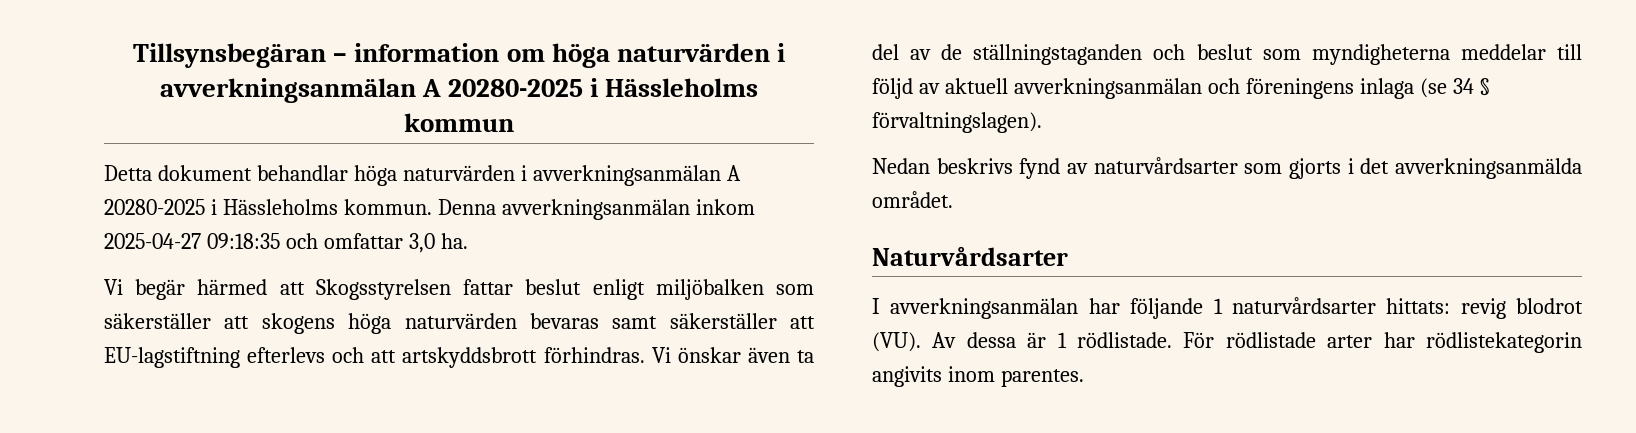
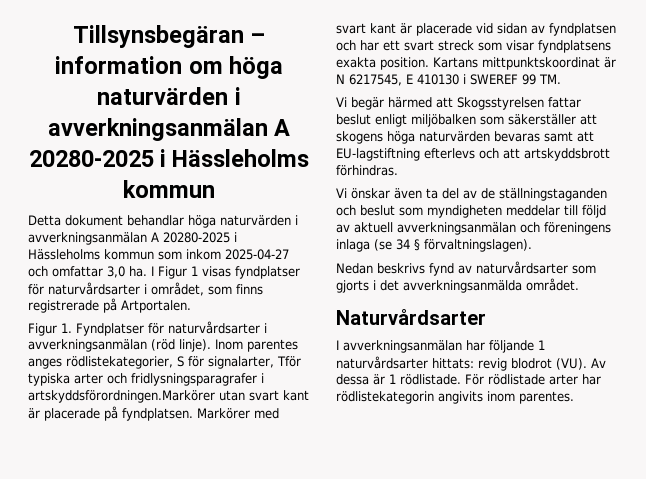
- Detta dokument behandlar höga naturvärden i avverkningsanmälan A 20280-2025 i Hässleholms kommun. Denna avverkningsanmälan inkom 2025-04-27 09:18:35 och omfattar 3,0 ha.
+ Detta dokument behandlar höga naturvärden i avverkningsanmälan A 20280-2025 i Hässleholms kommun som inkom 2025-04-27 och omfattar 3,0 ha. I Figur 1 visas fyndplatser för naturvårdsarter i området, som finns registrerade på Artportalen.
+ Figur 1. Fyndplatser för naturvårdsarter i avverkningsanmälan (röd linje). Inom parentes anges rödlistekategorier, S för signalarter, Tför typiska arter och fridlysningsparagrafer i artskyddsförordningen.Markörer utan svart kant är placerade på fyndplatsen. Markörer med svart kant är placerade vid sidan av fyndplatsen och har ett svart streck som visar fyndplatsens exakta position. Kartans mittpunktskoordinat är N 6217545, E 410130 i SWEREF 99 TM.
- Vi begär härmed att Skogsstyrelsen fattar beslut enligt miljöbalken som säkerställer att skogens höga naturvärden bevaras samt säkerställer att EU-lagstiftning efterlevs och att artskyddsbrott förhindras. Vi önskar även ta del av de ställningstaganden och beslut som myndigheterna meddelar till följd av aktuell avverkningsanmälan och föreningens inlaga (se 34 § förvaltningslagen).
+ Vi begär härmed att Skogsstyrelsen fattar beslut enligt miljöbalken som säkerställer att skogens höga naturvärden bevaras samt att EU-lagstiftning efterlevs och att artskyddsbrott förhindras.
+ Vi önskar även ta del av de ställningstaganden och beslut som myndigheten meddelar till följd av aktuell avverkningsanmälan och föreningens inlaga (se 34 § förvaltningslagen).

